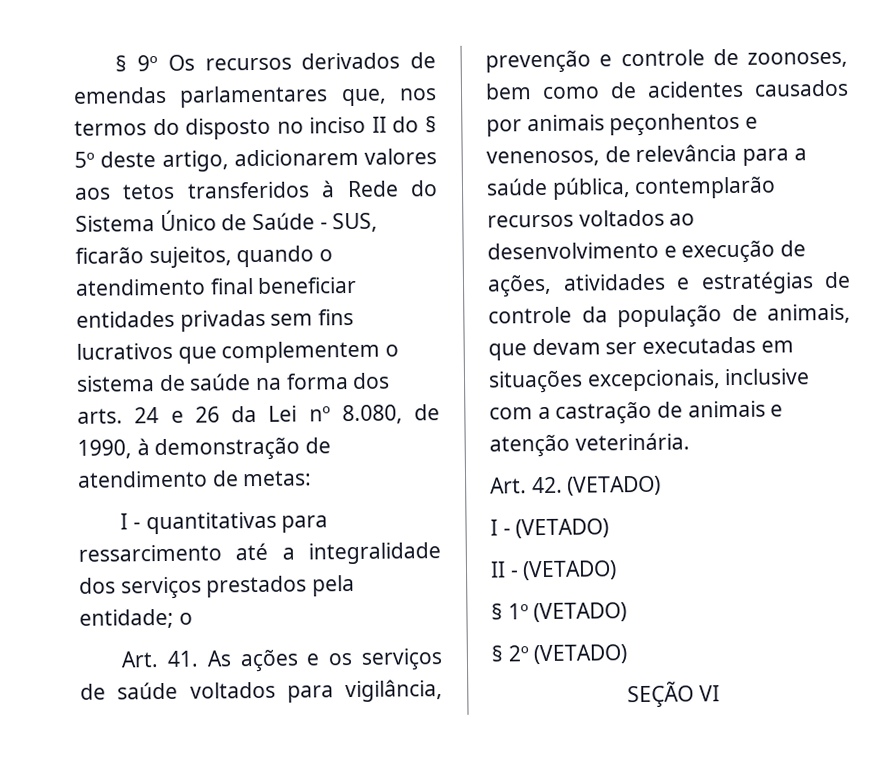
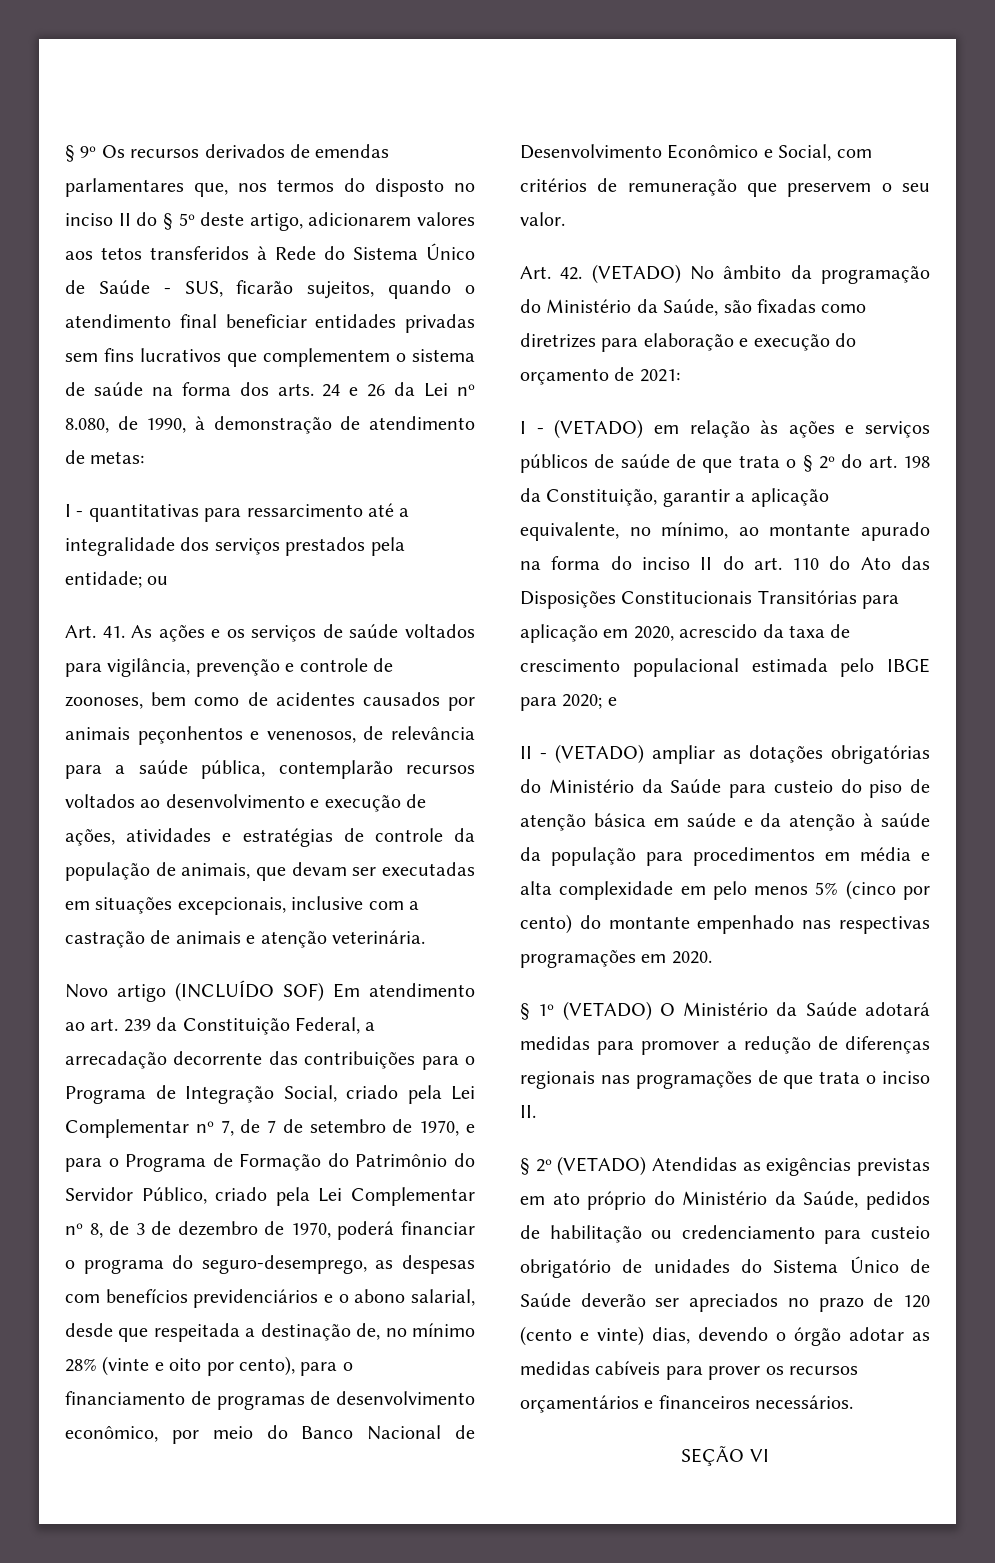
- I - quantitativas para ressarcimento até a integralidade dos serviços prestados pela entidade; o
+ I - quantitativas para ressarcimento até a integralidade dos serviços prestados pela entidade; ou
- Art. 42. (VETADO)
- I - (VETADO)
- II - (VETADO)
- § 1º (VETADO)
- § 2º (VETADO)
+ Novo artigo (INCLUÍDO SOF) Em atendimento ao art. 239 da Constituição Federal, a arrecadação decorrente das contribuições para o Programa de Integração Social, criado pela Lei Complementar nº 7, de 7 de setembro de 1970, e para o Programa de Formação do Patrimônio do Servidor Público, criado pela Lei Complementar nº 8, de 3 de dezembro de 1970, poderá financiar o programa do seguro-desemprego, as despesas com benefícios previdenciários e o abono salarial, desde que respeitada a destinação de, no mínimo 28% (vinte e oito por cento), para o financiamento de programas de desenvolvimento econômico, por meio do Banco Nacional de Desenvolvimento Econômico e Social, com critérios de remuneração que preservem o seu valor.
+ Art. 42. (VETADO) No âmbito da programação do Ministério da Saúde, são fixadas como diretrizes para elaboração e execução do orçamento de 2021:
+ I - (VETADO) em relação às ações e serviços públicos de saúde de que trata o § 2º do art. 198 da Constituição, garantir a aplicação equivalente, no mínimo, ao montante apurado na forma do inciso II do art. 110 do Ato das Disposições Constitucionais Transitórias para aplicação em 2020, acrescido da taxa de crescimento populacional estimada pelo IBGE para 2020; e
+ II - (VETADO) ampliar as dotações obrigatórias do Ministério da Saúde para custeio do piso de atenção básica em saúde e da atenção à saúde da população para procedimentos em média e alta complexidade em pelo menos 5% (cinco por cento) do montante empenhado nas respectivas programações em 2020.
+ § 1º (VETADO) O Ministério da Saúde adotará medidas para promover a redução de diferenças regionais nas programações de que trata o inciso II.
+ § 2º (VETADO) Atendidas as exigências previstas em ato próprio do Ministério da Saúde, pedidos de habilitação ou credenciamento para custeio obrigatório de unidades do Sistema Único de Saúde deverão ser apreciados no prazo de 120 (cento e vinte) dias, devendo o órgão adotar as medidas cabíveis para prover os recursos orçamentários e financeiros necessários.

